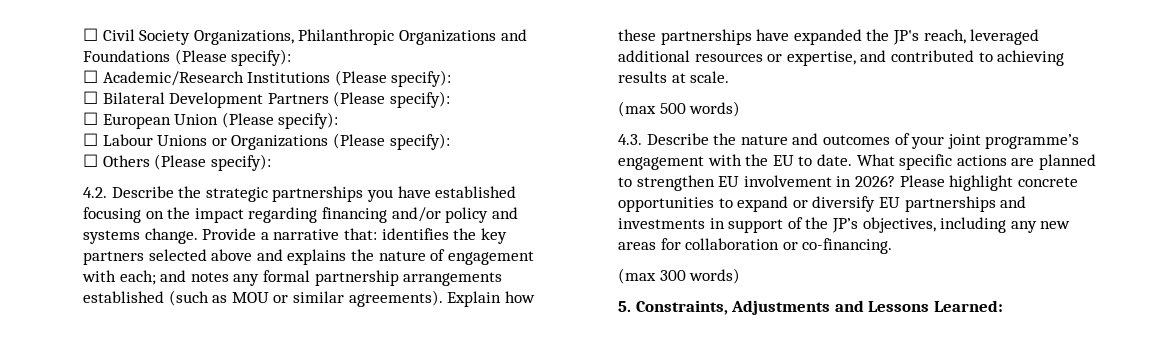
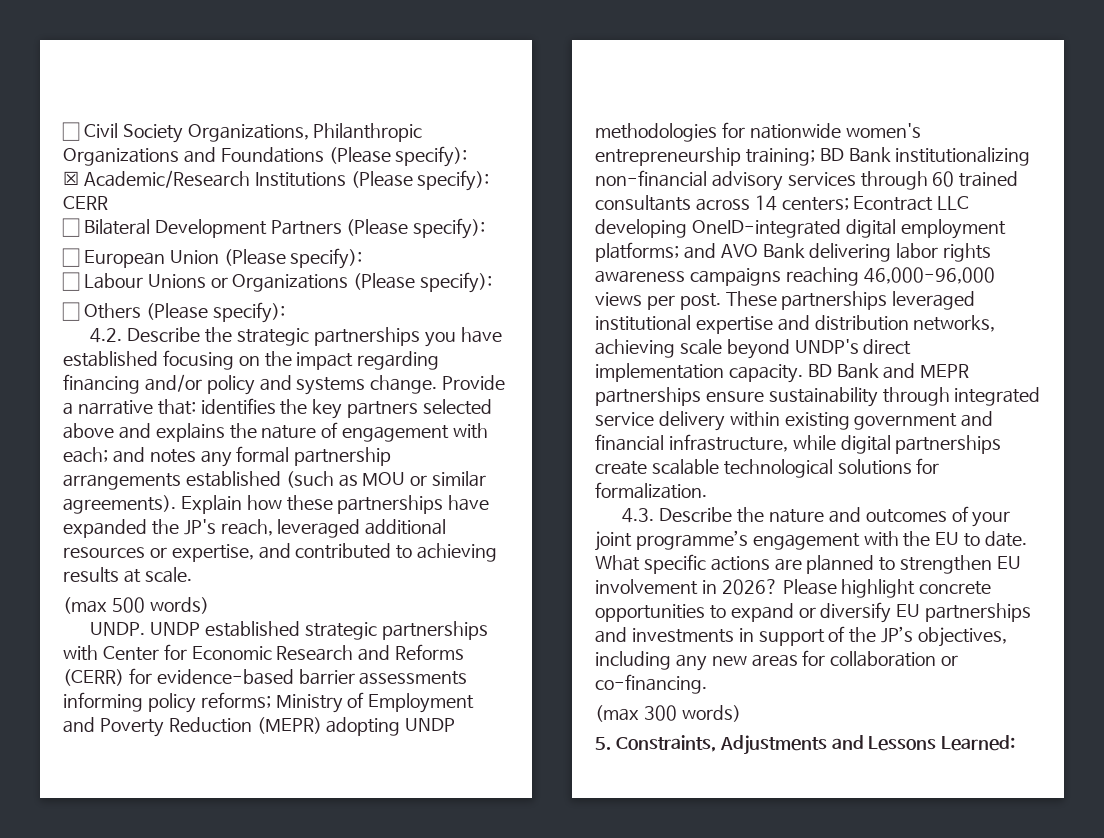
- ☐ Academic/Research Institutions (Please specify):
+ ☒ Academic/Research Institutions (Please specify): CERR
+ UNDP. UNDP established strategic partnerships with Center for Economic Research and Reforms (CERR) for evidence-based barrier assessments informing policy reforms; Ministry of Employment and Poverty Reduction (MEPR) adopting UNDP methodologies for nationwide women's entrepreneurship training; BD Bank institutionalizing non-financial advisory services through 60 trained consultants across 14 centers; Econtract LLC developing OneID-integrated digital employment platforms; and AVO Bank delivering labor rights awareness campaigns reaching 46,000-96,000 views per post. These partnerships leveraged institutional expertise and distribution networks, achieving scale beyond UNDP's direct implementation capacity. BD Bank and MEPR partnerships ensure sustainability through integrated service delivery within existing government and financial infrastructure, while digital partnerships create scalable technological solutions for formalization.

